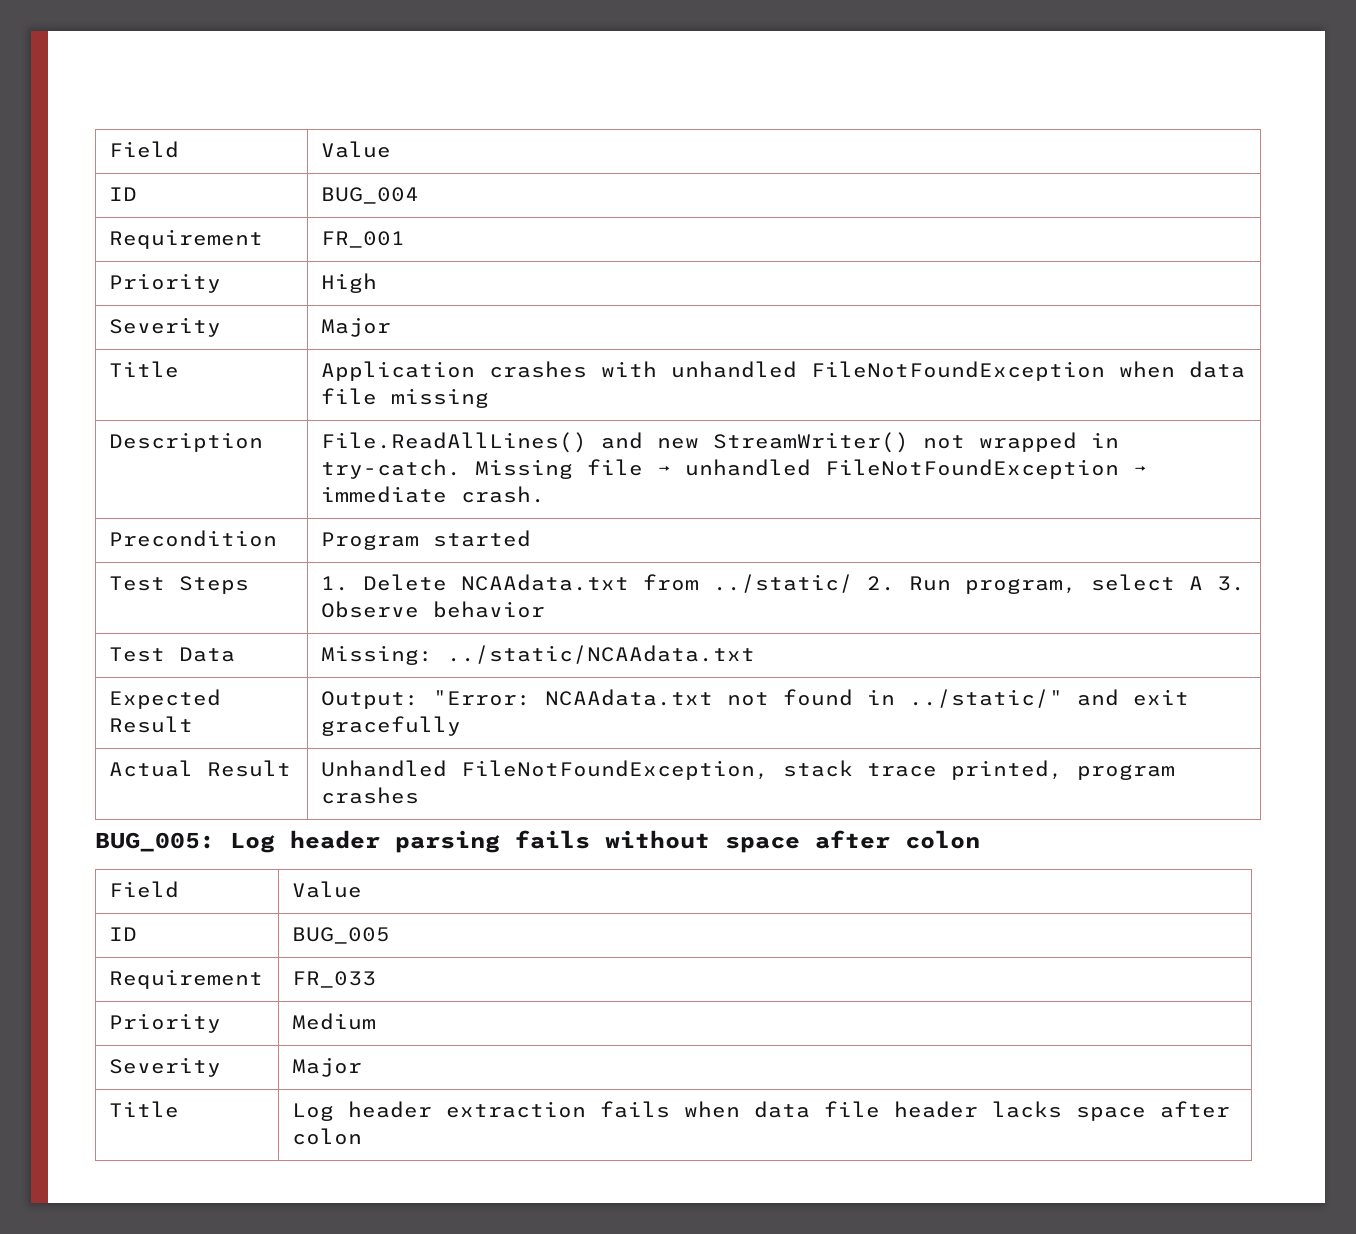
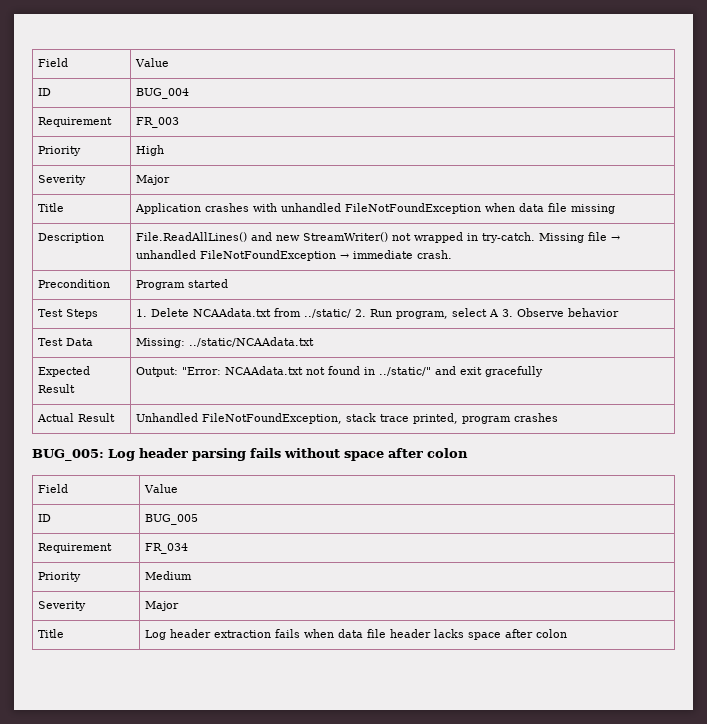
- Requirement | FR_001
+ Requirement | FR_003
- Requirement | FR_033
+ Requirement | FR_034

